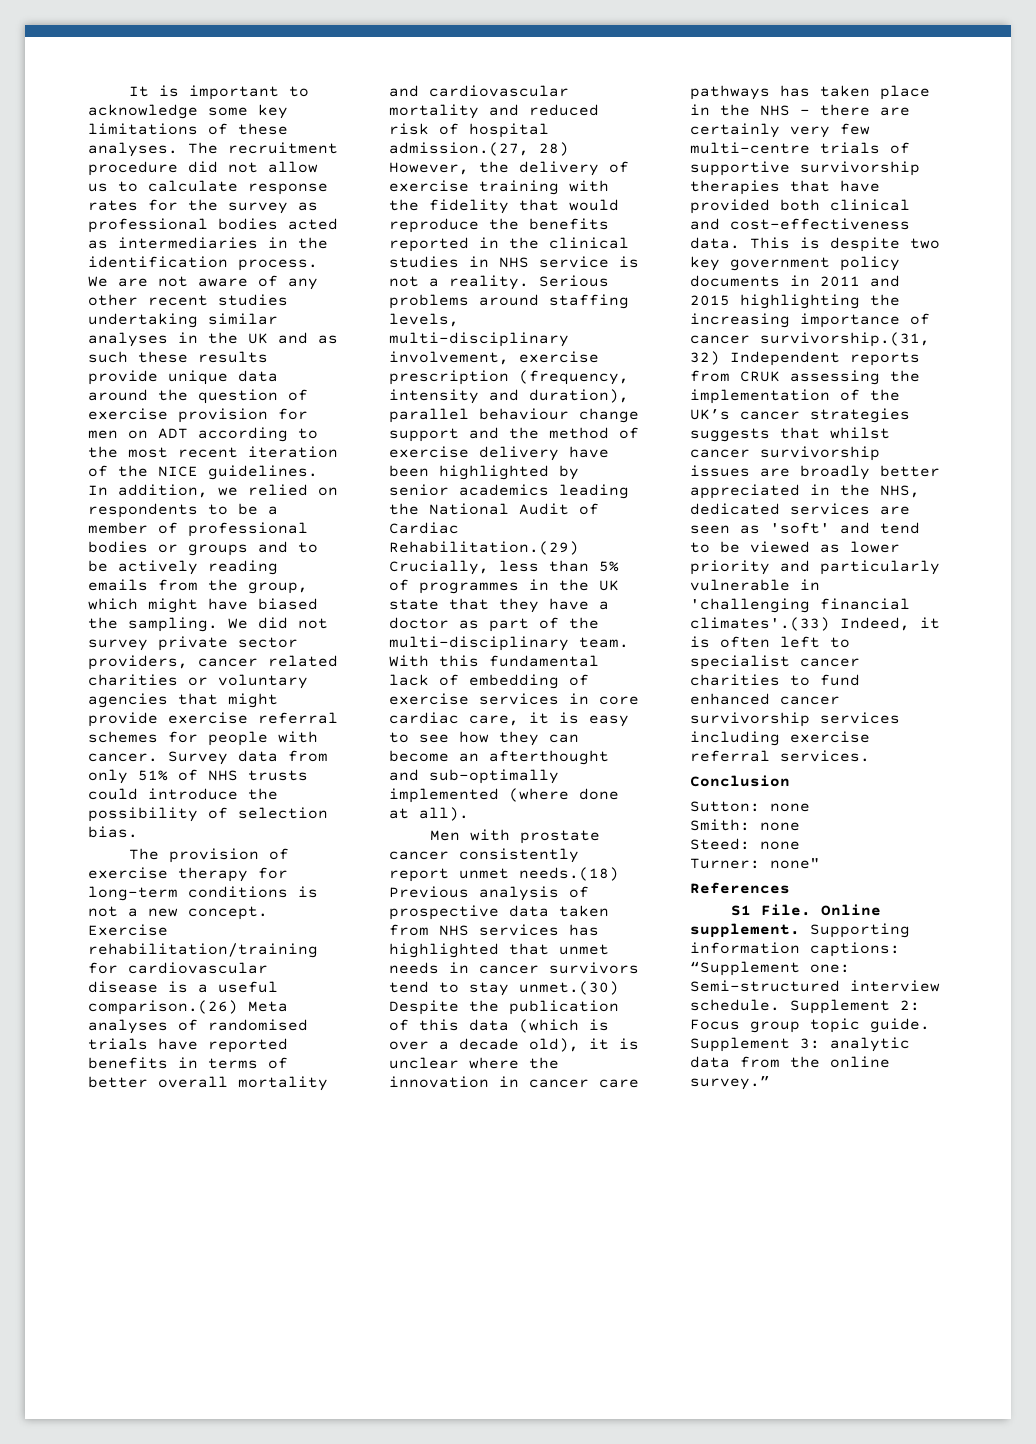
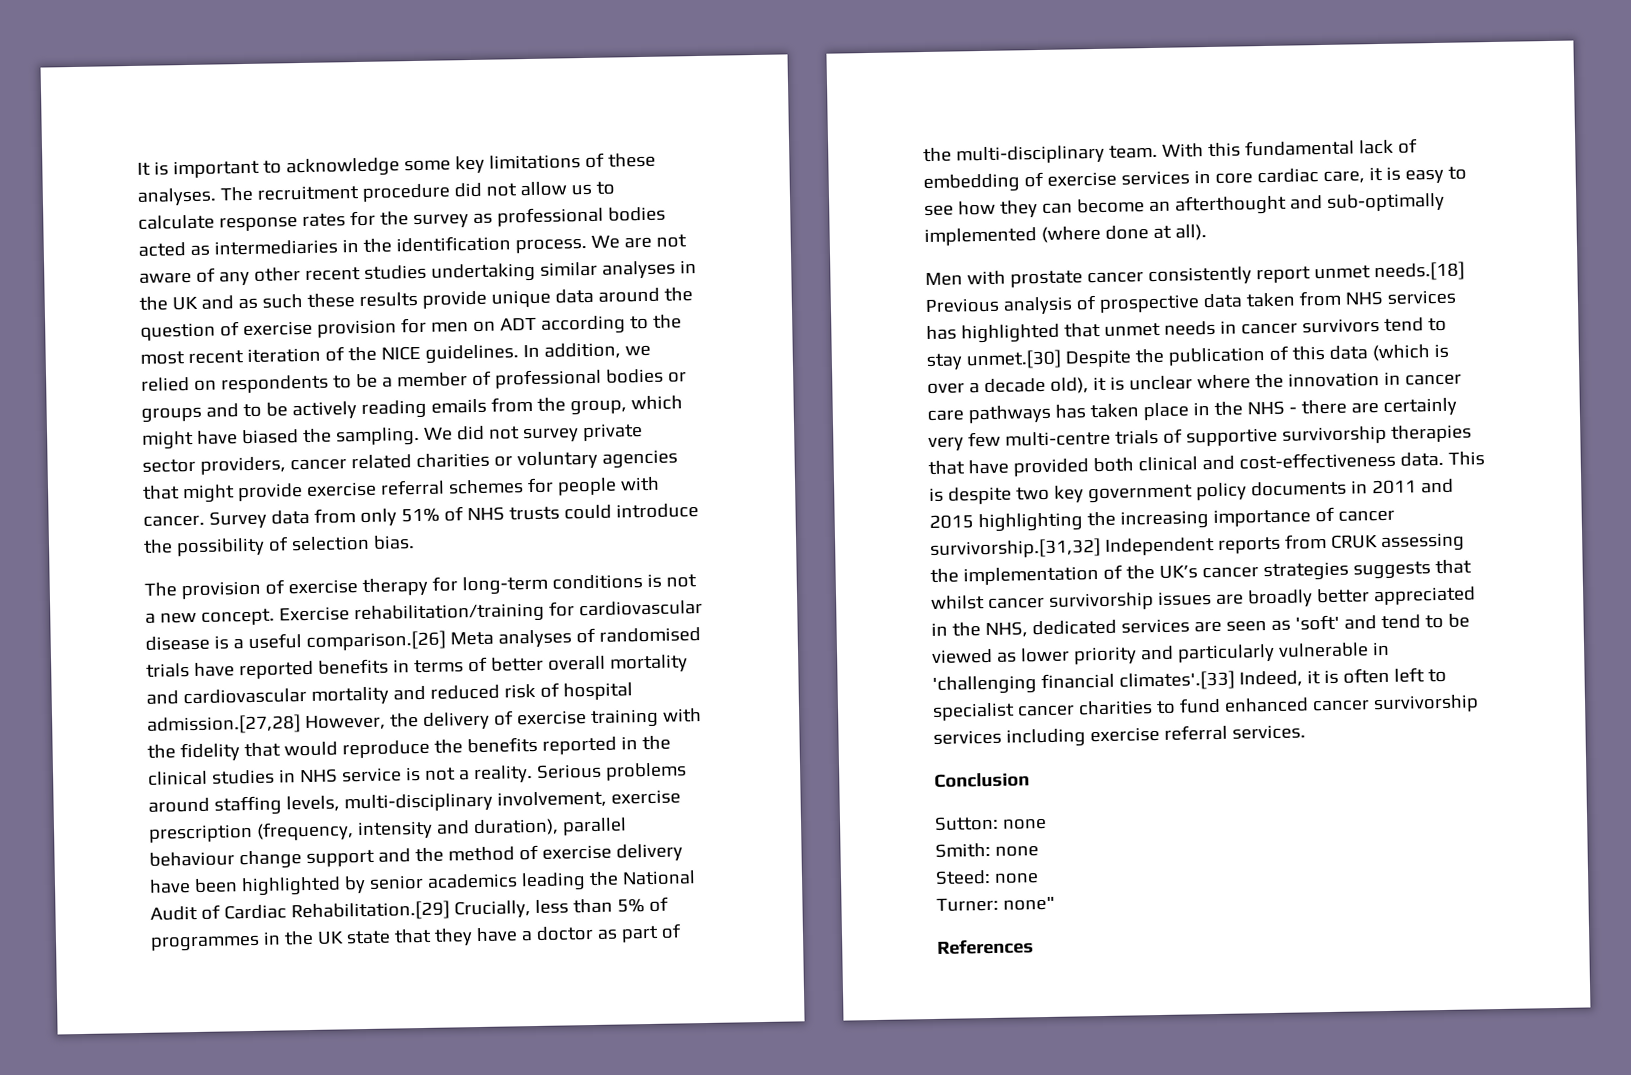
- Exercise rehabilitation/training for cardiovascular disease is a useful comparison.(26) Meta analyses of randomised trials have reported benefits in terms of better overall mortality and cardiovascular mortality and reduced risk of hospital admission.(27, 28) However, the delivery of exercise training with the fidelity that would reproduce the benefits reported in the clinical studies in NHS service is not a reality.
+ Exercise rehabilitation/training for cardiovascular disease is a useful comparison.[26] Meta analyses of randomised trials have reported benefits in terms of better overall mortality and cardiovascular mortality and reduced risk of hospital admission.[27,28] However, the delivery of exercise training with the fidelity that would reproduce the benefits reported in the clinical studies in NHS service is not a reality.
- Serious problems around staffing levels, multi-disciplinary involvement, exercise prescription (frequency, intensity and duration), parallel behaviour change support and the method of exercise delivery have been highlighted by senior academics leading the National Audit of Cardiac Rehabilitation.(29) Crucially, less than 5% of programmes in the UK state that they have a doctor as part of the multi-disciplinary team.
+ Serious problems around staffing levels, multi-disciplinary involvement, exercise prescription (frequency, intensity and duration), parallel behaviour change support and the method of exercise delivery have been highlighted by senior academics leading the National Audit of Cardiac Rehabilitation.[29] Crucially, less than 5% of programmes in the UK state that they have a doctor as part of the multi-disciplinary team.
- Men with prostate cancer consistently report unmet needs.(18) Previous analysis of prospective data taken from NHS services has highlighted that unmet needs in cancer survivors tend to stay unmet.(30) Despite the publication of this data (which is over a decade old), it is unclear where the innovation in cancer care pathways has taken place in the NHS - there are certainly very few multi-centre trials of supportive survivorship therapies that have provided both clinical and cost-effectiveness data.
+ Men with prostate cancer consistently report unmet needs.[18] Previous analysis of prospective data taken from NHS services has highlighted that unmet needs in cancer survivors tend to stay unmet.[30] Despite the publication of this data (which is over a decade old), it is unclear where the innovation in cancer care pathways has taken place in the NHS - there are certainly very few multi-centre trials of supportive survivorship therapies that have provided both clinical and cost-effectiveness data.
- This is despite two key government policy documents in 2011 and 2015 highlighting the increasing importance of cancer survivorship.(31, 32) Independent reports from CRUK assessing the implementation of the UK’s cancer strategies suggests that whilst cancer survivorship issues are broadly better appreciated in the NHS, dedicated services are seen as 'soft' and tend to be viewed as lower priority and particularly vulnerable in 'challenging financial climates'.(33) Indeed, it is often left to specialist cancer charities to fund enhanced cancer survivorship services including exercise referral services.
+ This is despite two key government policy documents in 2011 and 2015 highlighting the increasing importance of cancer survivorship.[31,32] Independent reports from CRUK assessing the implementation of the UK’s cancer strategies suggests that whilst cancer survivorship issues are broadly better appreciated in the NHS, dedicated services are seen as 'soft' and tend to be viewed as lower priority and particularly vulnerable in 'challenging financial climates'.[33] Indeed, it is often left to specialist cancer charities to fund enhanced cancer survivorship services including exercise referral services.
- S1 File. Online supplement. Supporting information captions: “Supplement one: Semi-structured interview schedule. Supplement 2: Focus group topic guide. Supplement 3: analytic data from the online survey.”

